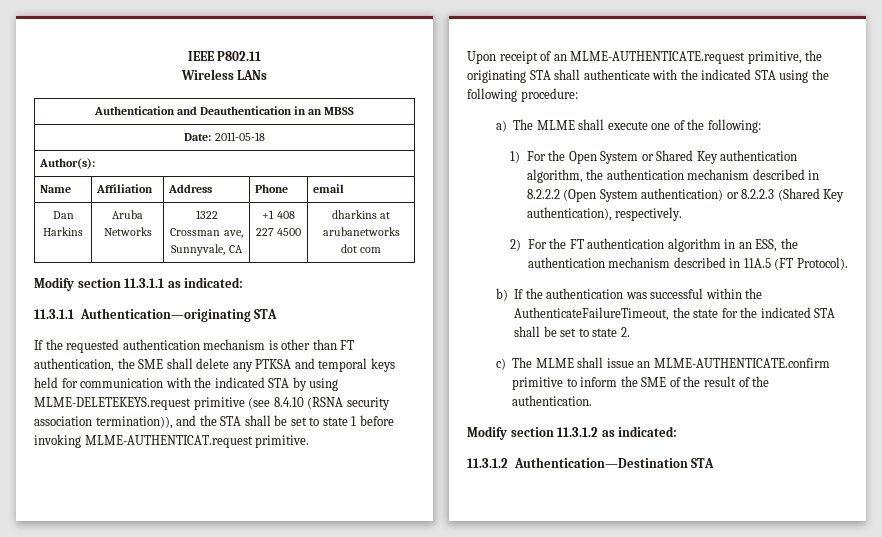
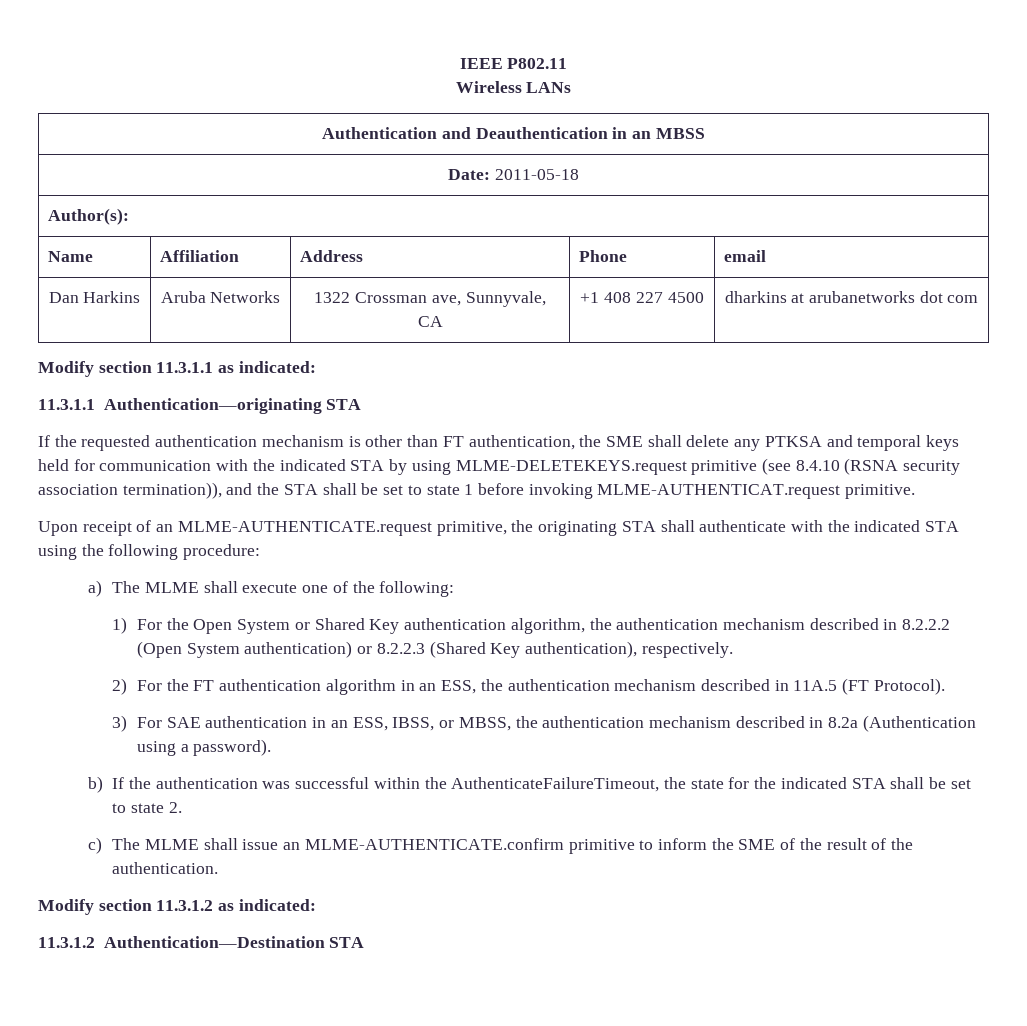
+ 3) For SAE authentication in an ESS, IBSS, or MBSS, the authentication mechanism described in 8.2a (Authentication using a password).

